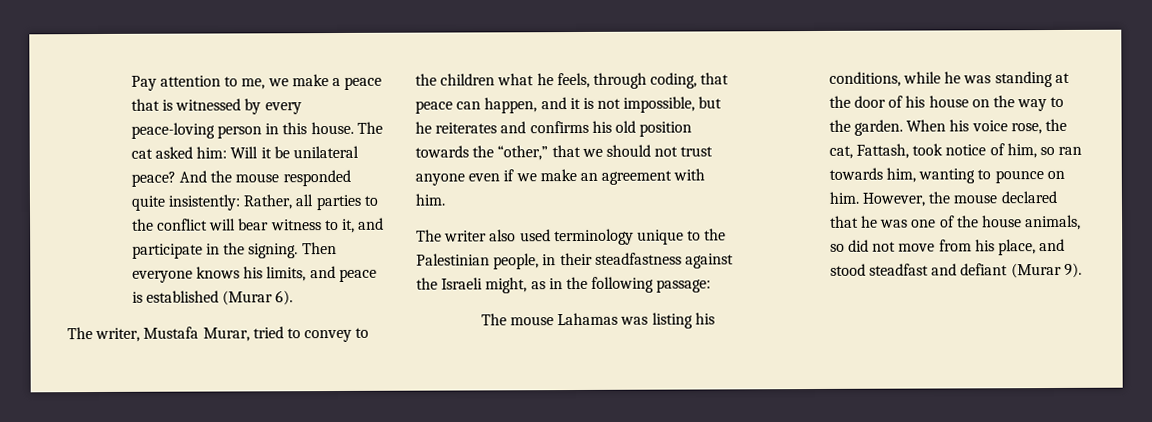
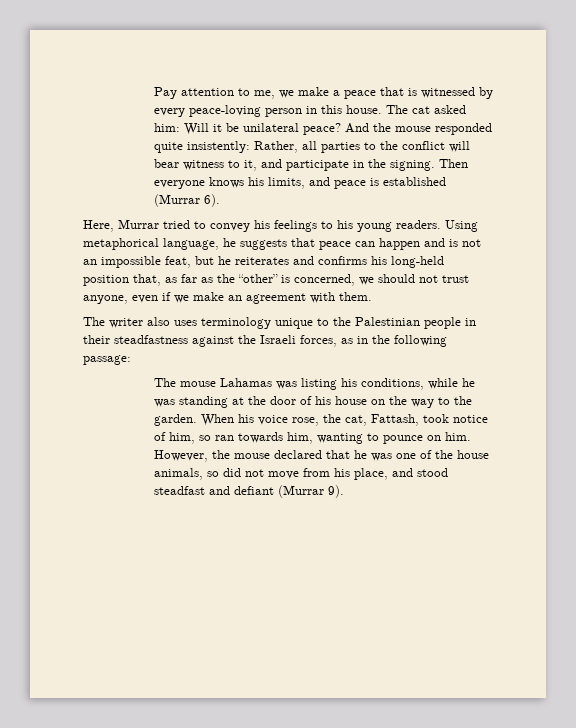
- Then everyone knows his limits, and peace is established (Murar 6).
+ Then everyone knows his limits, and peace is established (Murrar 6).
- The writer, Mustafa Murar, tried to convey to the children what he feels, through coding, that peace can happen, and it is not impossible, but he reiterates and confirms his old position towards the “other,” that we should not trust anyone even if we make an agreement with him.
+ Here, Murrar tried to convey his feelings to his young readers. Using metaphorical language, he suggests that peace can happen and is not an impossible feat, but he reiterates and confirms his long-held position that, as far as the “other” is concerned, we should not trust anyone, even if we make an agreement with them.
- The writer also used terminology unique to the Palestinian people, in their steadfastness against the Israeli might, as in the following passage:
+ The writer also uses terminology unique to the Palestinian people in their steadfastness against the Israeli forces, as in the following passage:
- However, the mouse declared that he was one of the house animals, so did not move from his place, and stood steadfast and defiant (Murar 9).
+ However, the mouse declared that he was one of the house animals, so did not move from his place, and stood steadfast and defiant (Murrar 9).

